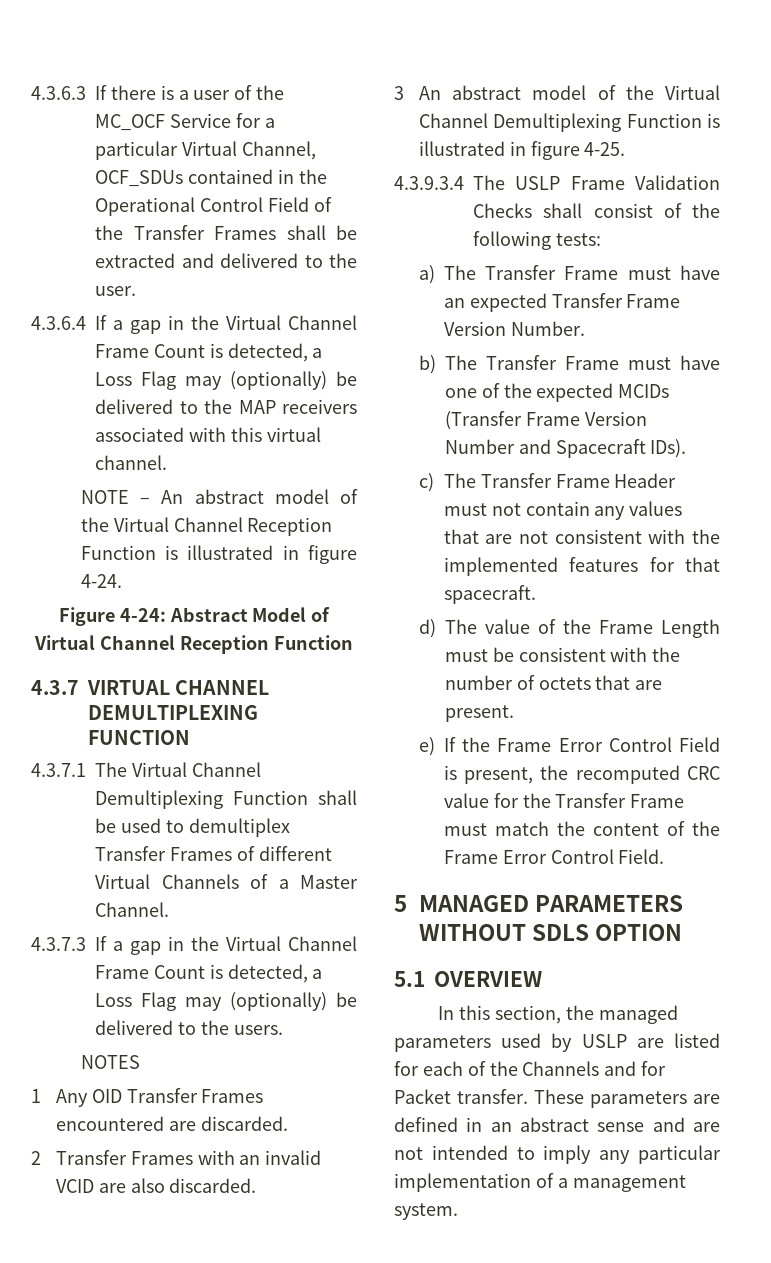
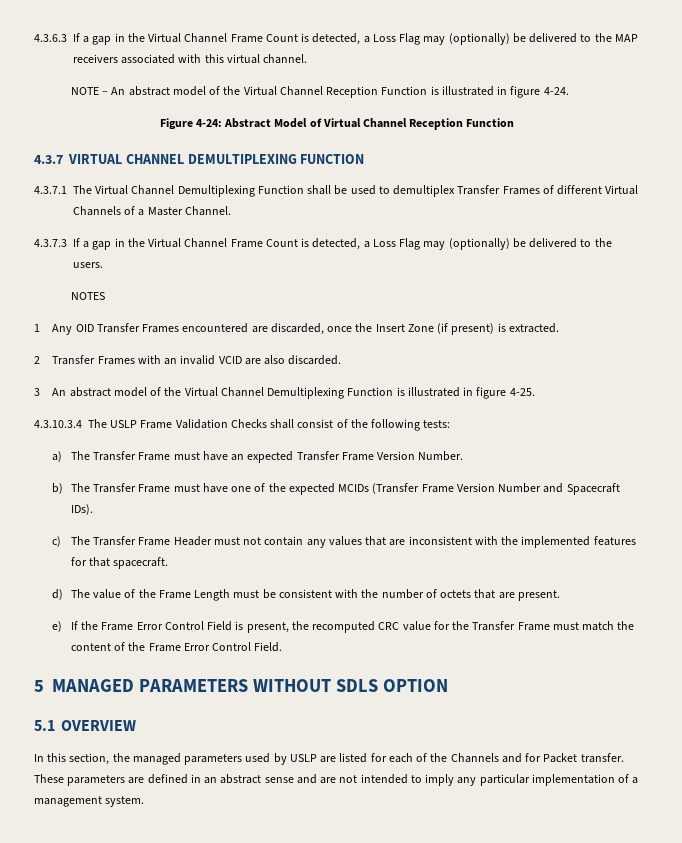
- 4.3.6.3 If there is a user of the MC_OCF Service for a particular Virtual Channel, OCF_SDUs contained in the Operational Control Field of the Transfer Frames shall be extracted and delivered to the user.
- 4.3.6.4 If a gap in the Virtual Channel Frame Count is detected, a Loss Flag may (optionally) be delivered to the MAP receivers associated with this virtual channel.
+ 4.3.6.3 If a gap in the Virtual Channel Frame Count is detected, a Loss Flag may (optionally) be delivered to the MAP receivers associated with this virtual channel.
- 1 Any OID Transfer Frames encountered are discarded.
+ 1 Any OID Transfer Frames encountered are discarded, once the Insert Zone (if present) is extracted.
- 4.3.9.3.4 The USLP Frame Validation Checks shall consist of the following tests:
+ 4.3.10.3.4 The USLP Frame Validation Checks shall consist of the following tests:
- c) The Transfer Frame Header must not contain any values that are not consistent with the implemented features for that spacecraft.
+ c) The Transfer Frame Header must not contain any values that are inconsistent with the implemented features for that spacecraft.

